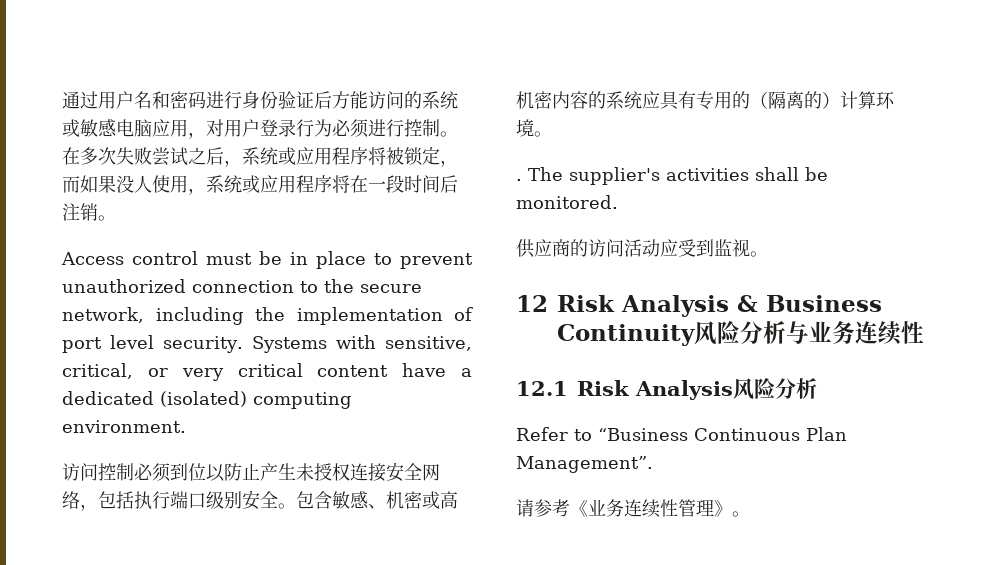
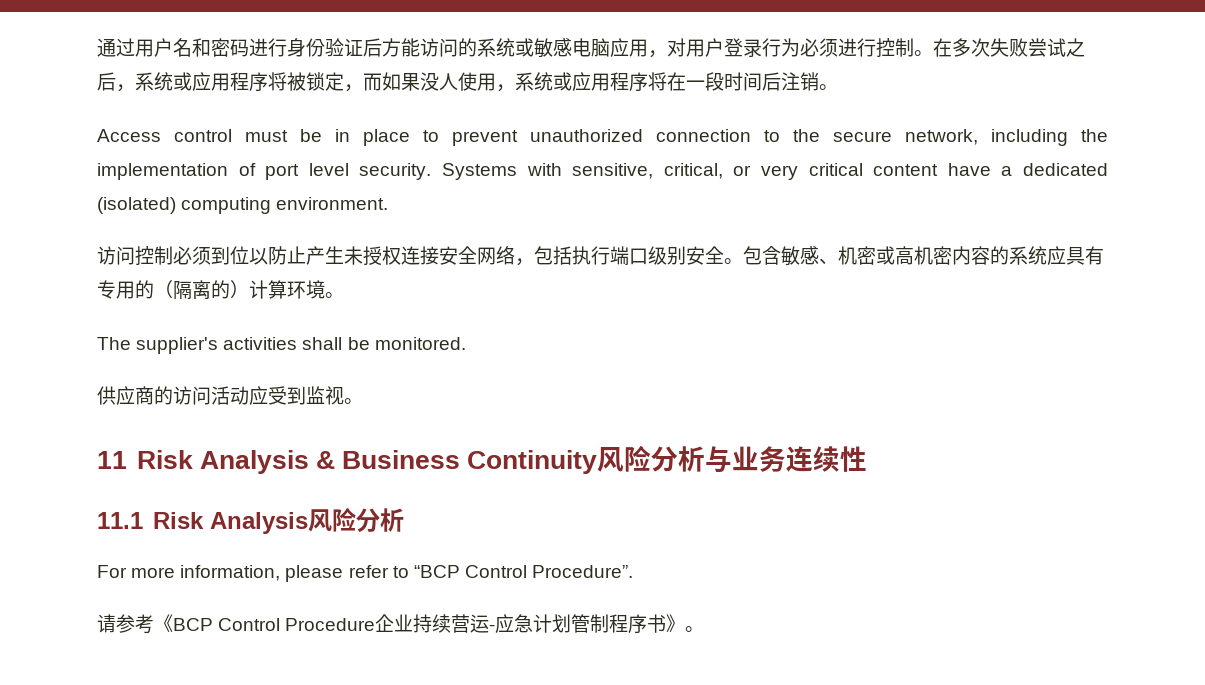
- .
- 12 Risk Analysis & Business Continuity风险分析与业务连续性
+ 11 Risk Analysis & Business Continuity风险分析与业务连续性
- 12.1 Risk Analysis风险分析
+ 11.1 Risk Analysis风险分析
- Refer to “Business Continuous Plan Management”.
- 请参考《业务连续性管理》。
+ For more information, please refer to “BCP Control Procedure”.
+ 请参考《BCP Control Procedure企业持续营运-应急计划管制程序书》。

